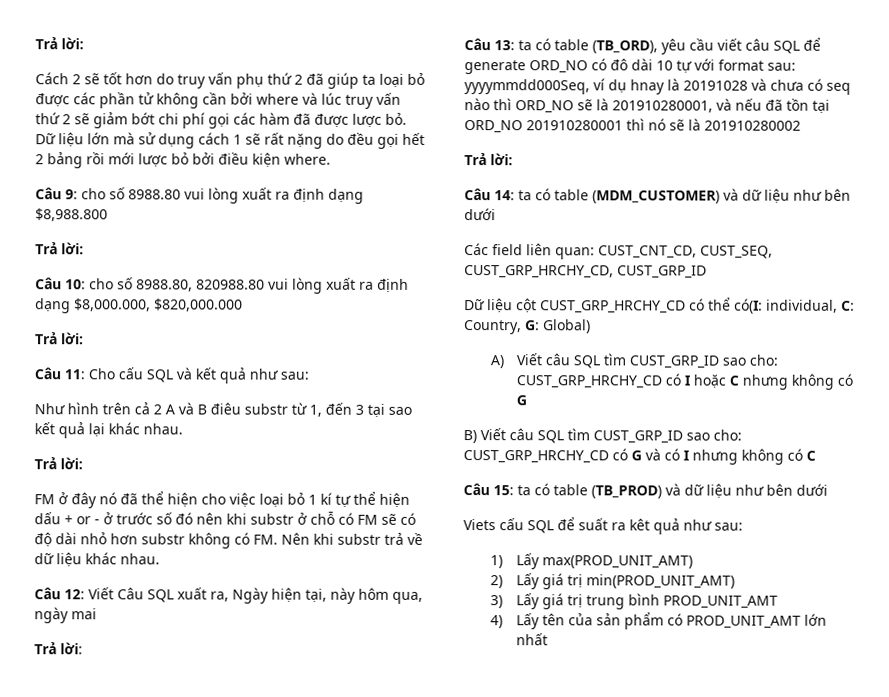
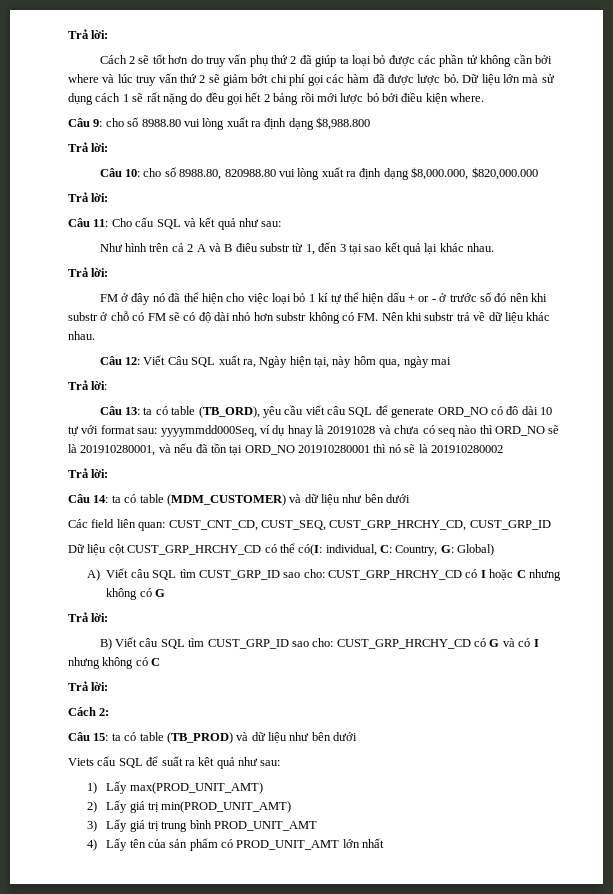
  A) Viết câu SQL tìm CUST_GRP_ID sao cho: CUST_GRP_HRCHY_CD có I hoặc C nhưng không có G
+ Trả lời:
  B) Viết câu SQL tìm CUST_GRP_ID sao cho: CUST_GRP_HRCHY_CD có G và có I nhưng không có C
+ Trả lời:
+ Cách 2:

